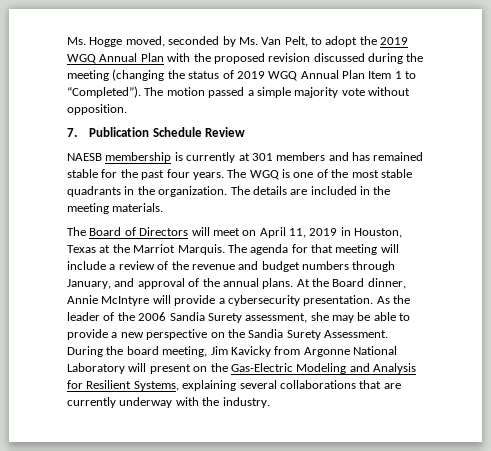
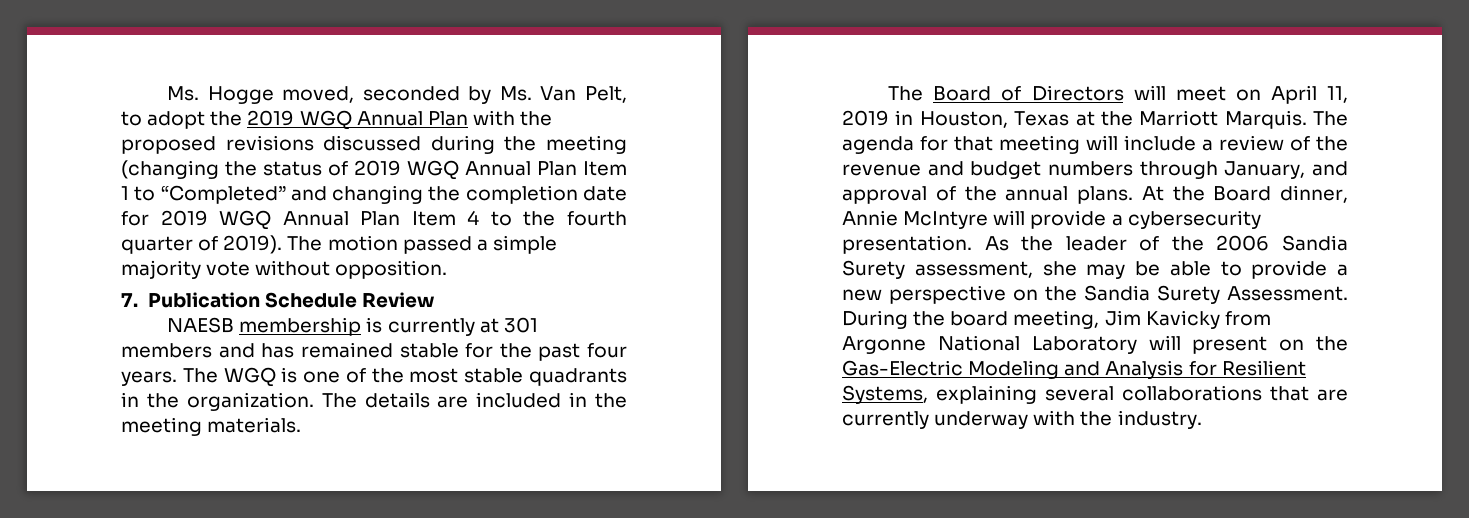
- Ms. Hogge moved, seconded by Ms. Van Pelt, to adopt the 2019 WGQ Annual Plan with the proposed revision discussed during the meeting (changing the status of 2019 WGQ Annual Plan Item 1 to “Completed”).
+ Ms. Hogge moved, seconded by Ms. Van Pelt, to adopt the 2019 WGQ Annual Plan with the proposed revisions discussed during the meeting (changing the status of 2019 WGQ Annual Plan Item 1 to “Completed” and changing the completion date for 2019 WGQ Annual Plan Item 4 to the fourth quarter of 2019).
- The Board of Directors will meet on April 11, 2019 in Houston, Texas at the Marriot Marquis.
+ The Board of Directors will meet on April 11, 2019 in Houston, Texas at the Marriott Marquis.

